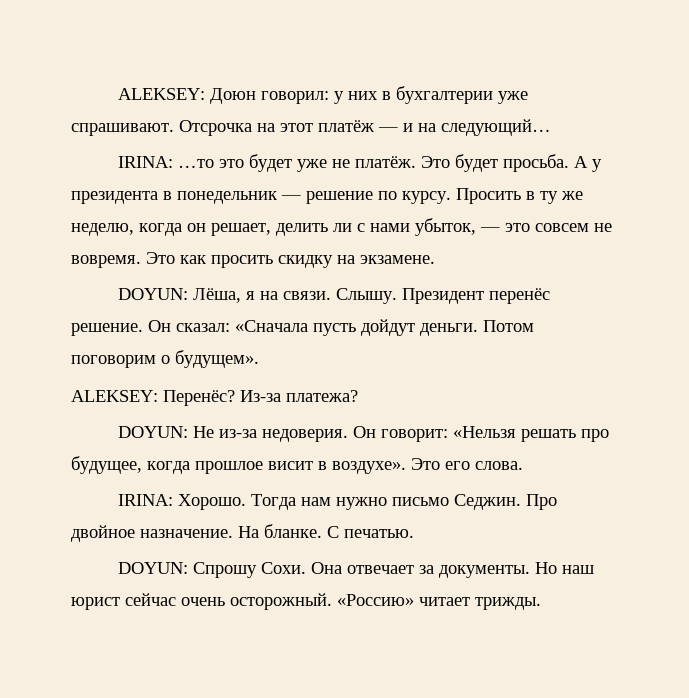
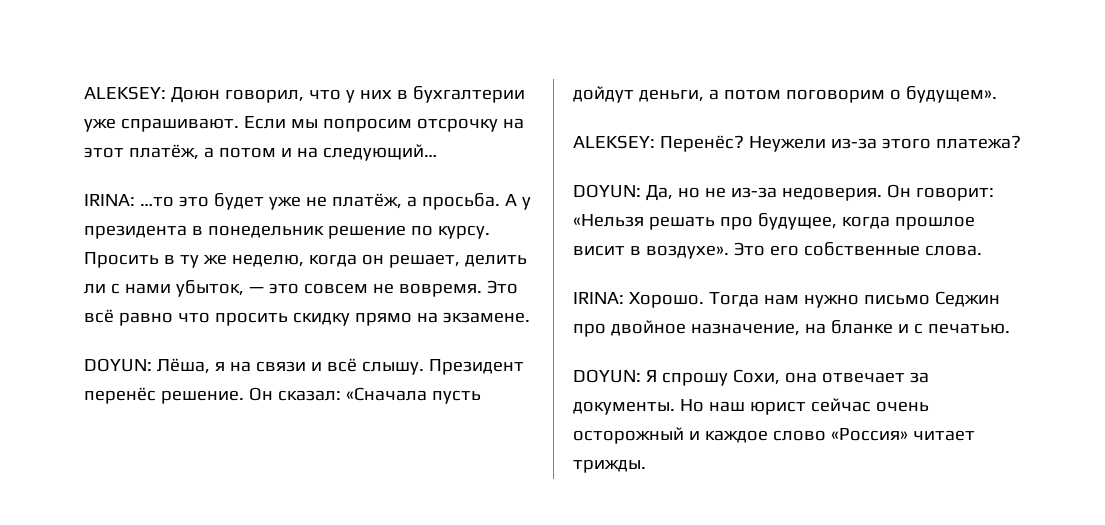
- ALEKSEY: Доюн говорил: у них в бухгалтерии уже спрашивают.
+ ALEKSEY: Доюн говорил, что у них в бухгалтерии уже спрашивают.
- Отсрочка на этот платёж — и на следующий…
+ Если мы попросим отсрочку на этот платёж, а потом и на следующий…
- IRINA: …то это будет уже не платёж. Это будет просьба.
+ IRINA: …то это будет уже не платёж, а просьба.
- А у президента в понедельник — решение по курсу.
+ А у президента в понедельник решение по курсу.
- Это как просить скидку на экзамене.
+ Это всё равно что просить скидку прямо на экзамене.
- DOYUN: Лёша, я на связи. Слышу.
+ DOYUN: Лёша, я на связи и всё слышу.
- Он сказал: «Сначала пусть дойдут деньги. Потом поговорим о будущем».
+ Он сказал: «Сначала пусть дойдут деньги, а потом поговорим о будущем».
- Из-за платежа?
+ Неужели из-за этого платежа?
- DOYUN: Не из-за недоверия.
+ DOYUN: Да, но не из-за недоверия.
- Это его слова.
+ Это его собственные слова.
- Тогда нам нужно письмо Седжин. Про двойное назначение. На бланке. С печатью.
- DOYUN: Спрошу Сохи. Она отвечает за документы.
+ Тогда нам нужно письмо Седжин про двойное назначение, на бланке и с печатью.
+ DOYUN: Я спрошу Сохи, она отвечает за документы.
- Но наш юрист сейчас очень осторожный. «Россию» читает трижды.
+ Но наш юрист сейчас очень осторожный и каждое слово «Россия» читает трижды.

